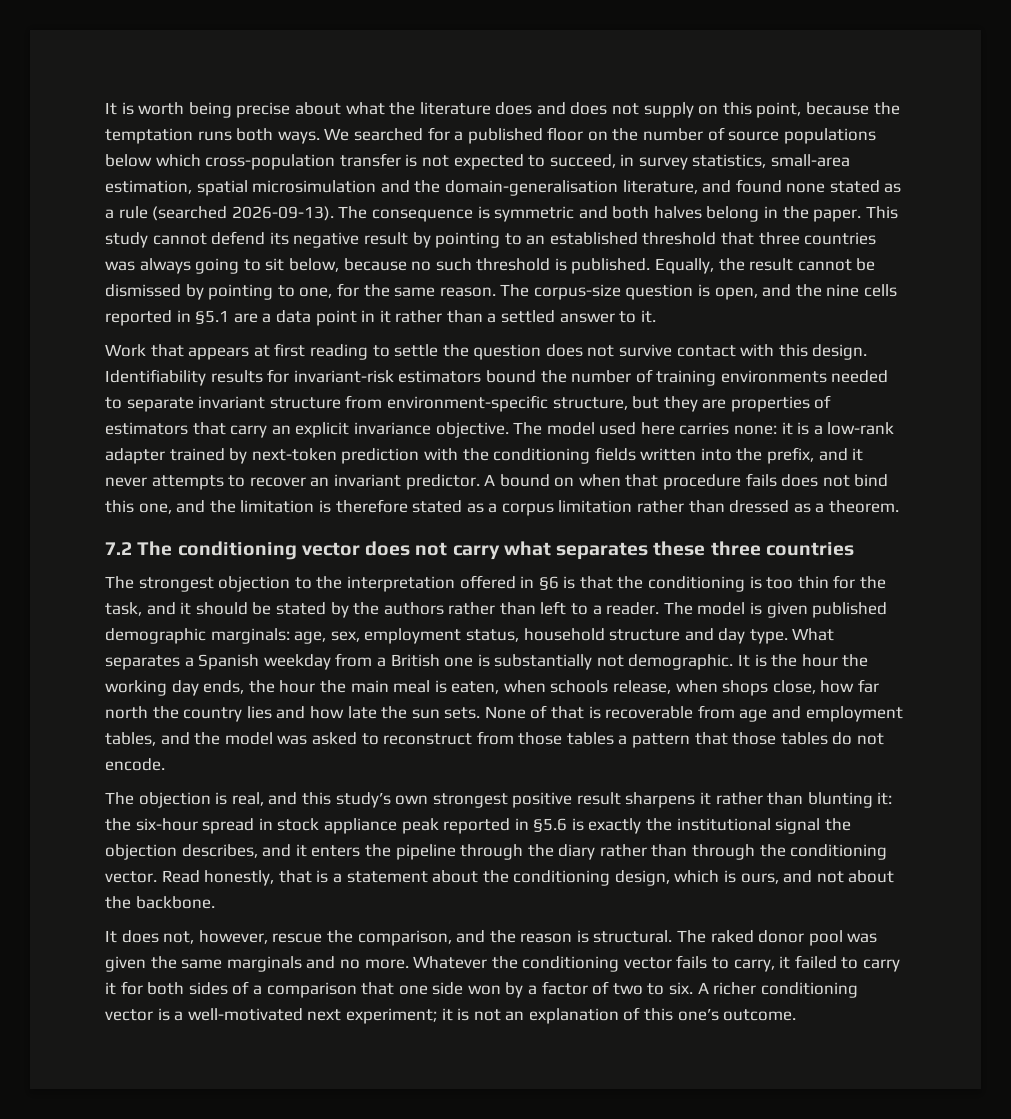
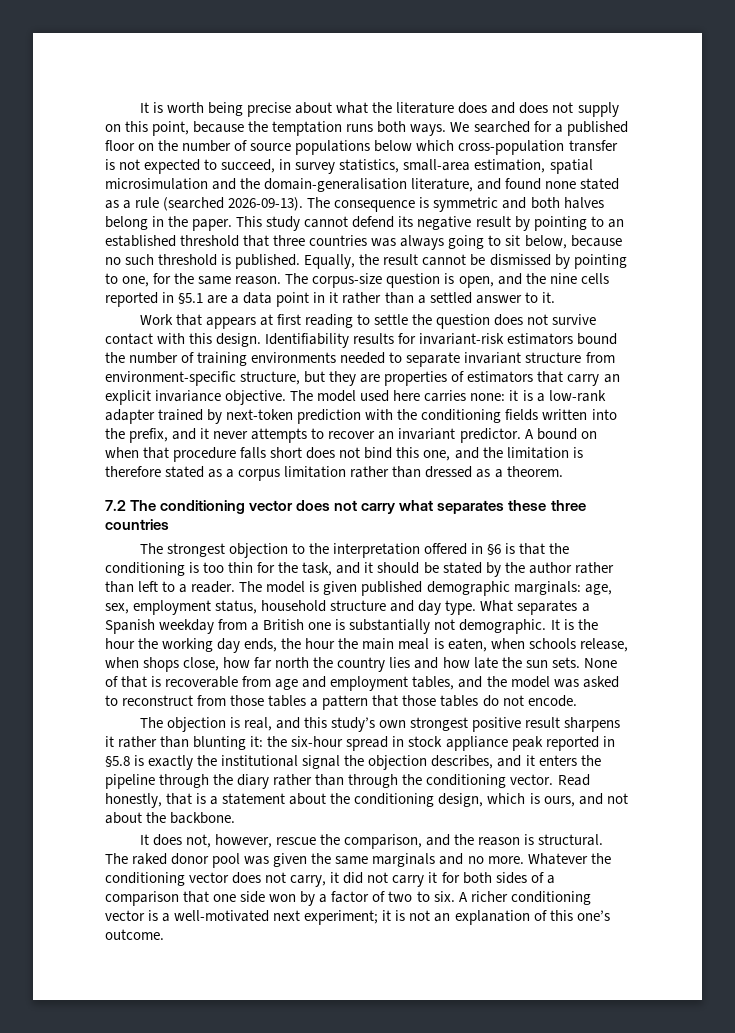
- A bound on when that procedure fails does not bind this one, and the limitation is therefore stated as a corpus limitation rather than dressed as a theorem.
+ A bound on when that procedure falls short does not bind this one, and the limitation is therefore stated as a corpus limitation rather than dressed as a theorem.
- The strongest objection to the interpretation offered in §6 is that the conditioning is too thin for the task, and it should be stated by the authors rather than left to a reader.
+ The strongest objection to the interpretation offered in §6 is that the conditioning is too thin for the task, and it should be stated by the author rather than left to a reader.
- The objection is real, and this study’s own strongest positive result sharpens it rather than blunting it: the six-hour spread in stock appliance peak reported in §5.6 is exactly the institutional signal the objection describes, and it enters the pipeline through the diary rather than through the conditioning vector.
+ The objection is real, and this study’s own strongest positive result sharpens it rather than blunting it: the six-hour spread in stock appliance peak reported in §5.8 is exactly the institutional signal the objection describes, and it enters the pipeline through the diary rather than through the conditioning vector.
- Whatever the conditioning vector fails to carry, it failed to carry it for both sides of a comparison that one side won by a factor of two to six.
+ Whatever the conditioning vector does not carry, it did not carry it for both sides of a comparison that one side won by a factor of two to six.

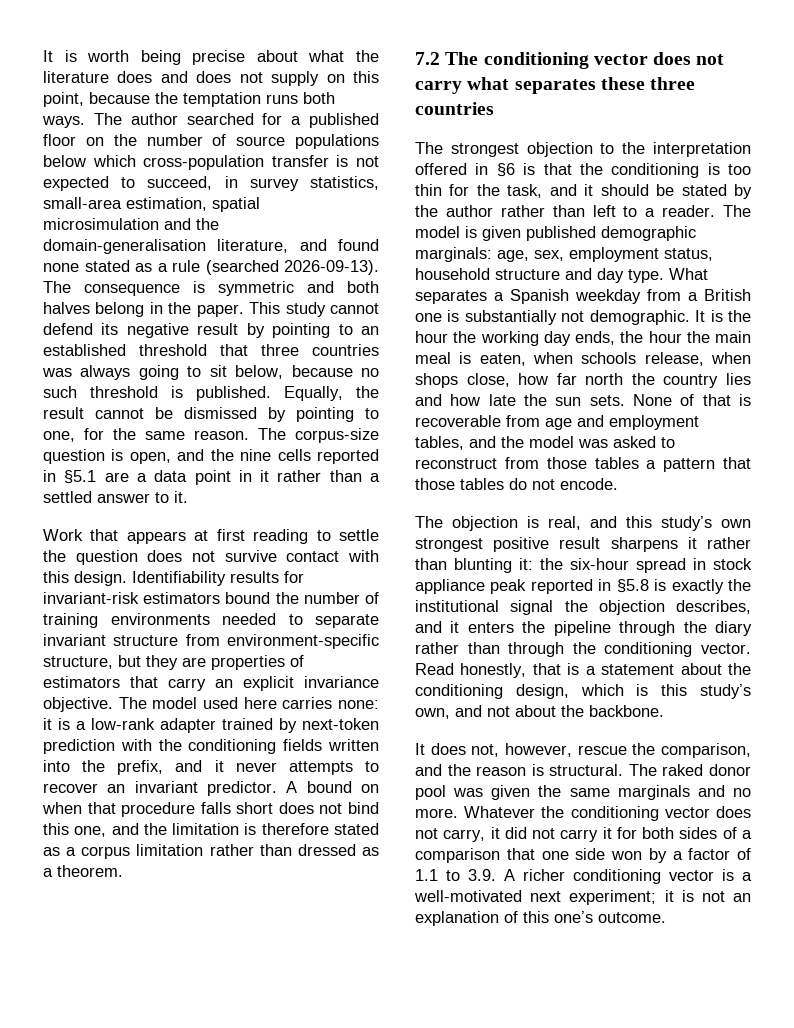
- We searched for a published floor on the number of source populations below which cross-population transfer is not expected to succeed, in survey statistics, small-area estimation, spatial microsimulation and the domain-generalisation literature, and found none stated as a rule (searched 2026-09-13).
+ The author searched for a published floor on the number of source populations below which cross-population transfer is not expected to succeed, in survey statistics, small-area estimation, spatial microsimulation and the domain-generalisation literature, and found none stated as a rule (searched 2026-09-13).
- Read honestly, that is a statement about the conditioning design, which is ours, and not about the backbone.
+ Read honestly, that is a statement about the conditioning design, which is this study’s own, and not about the backbone.
- Whatever the conditioning vector does not carry, it did not carry it for both sides of a comparison that one side won by a factor of two to six. A richer conditioning vector is a well-motivated next experiment; it is not an explanation of this one’s outcome.
+ Whatever the conditioning vector does not carry, it did not carry it for both sides of a comparison that one side won by a factor of 1.1 to 3.9. A richer conditioning vector is a well-motivated next experiment; it is not an explanation of this one’s outcome.

